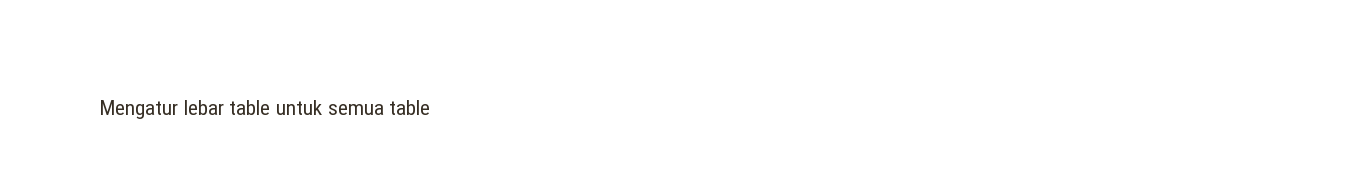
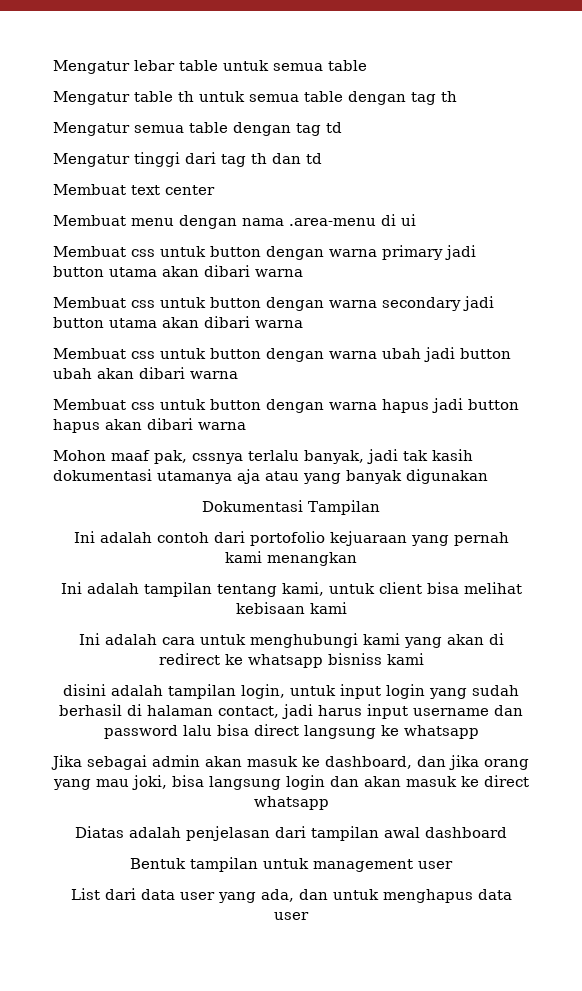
+ Mengatur table th untuk semua table dengan tag th
+ Mengatur semua table dengan tag td
+ Mengatur tinggi dari tag th dan td
+ Membuat text center
+ Membuat menu dengan nama .area-menu di ui
+ Membuat css untuk button dengan warna primary jadi button utama akan dibari warna
+ Membuat css untuk button dengan warna secondary jadi button utama akan dibari warna
+ Membuat css untuk button dengan warna ubah jadi button ubah akan dibari warna
+ Membuat css untuk button dengan warna hapus jadi button hapus akan dibari warna
+ Mohon maaf pak, cssnya terlalu banyak, jadi tak kasih dokumentasi utamanya aja atau yang banyak digunakan
+ Dokumentasi Tampilan
+ Ini adalah contoh dari portofolio kejuaraan yang pernah kami menangkan
+ Ini adalah tampilan tentang kami, untuk client bisa melihat kebisaan kami
+ Ini adalah cara untuk menghubungi kami yang akan di redirect ke whatsapp bisniss kami
+ disini adalah tampilan login, untuk input login yang sudah berhasil di halaman contact, jadi harus input username dan password lalu bisa direct langsung ke whatsapp
+ Jika sebagai admin akan masuk ke dashboard, dan jika orang yang mau joki, bisa langsung login dan akan masuk ke direct whatsapp
+ Diatas adalah penjelasan dari tampilan awal dashboard
+ Bentuk tampilan untuk management user
+ List dari data user yang ada, dan untuk menghapus data user

